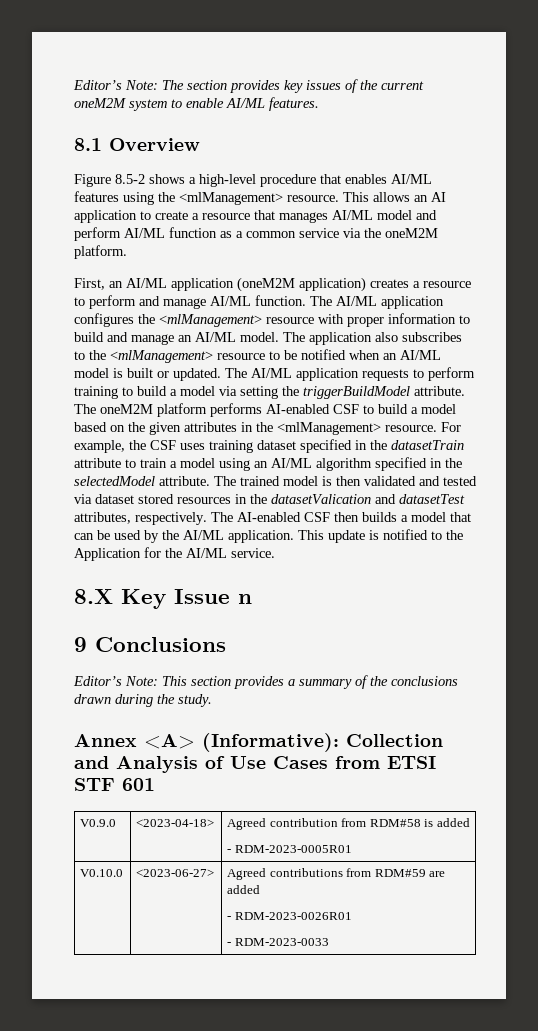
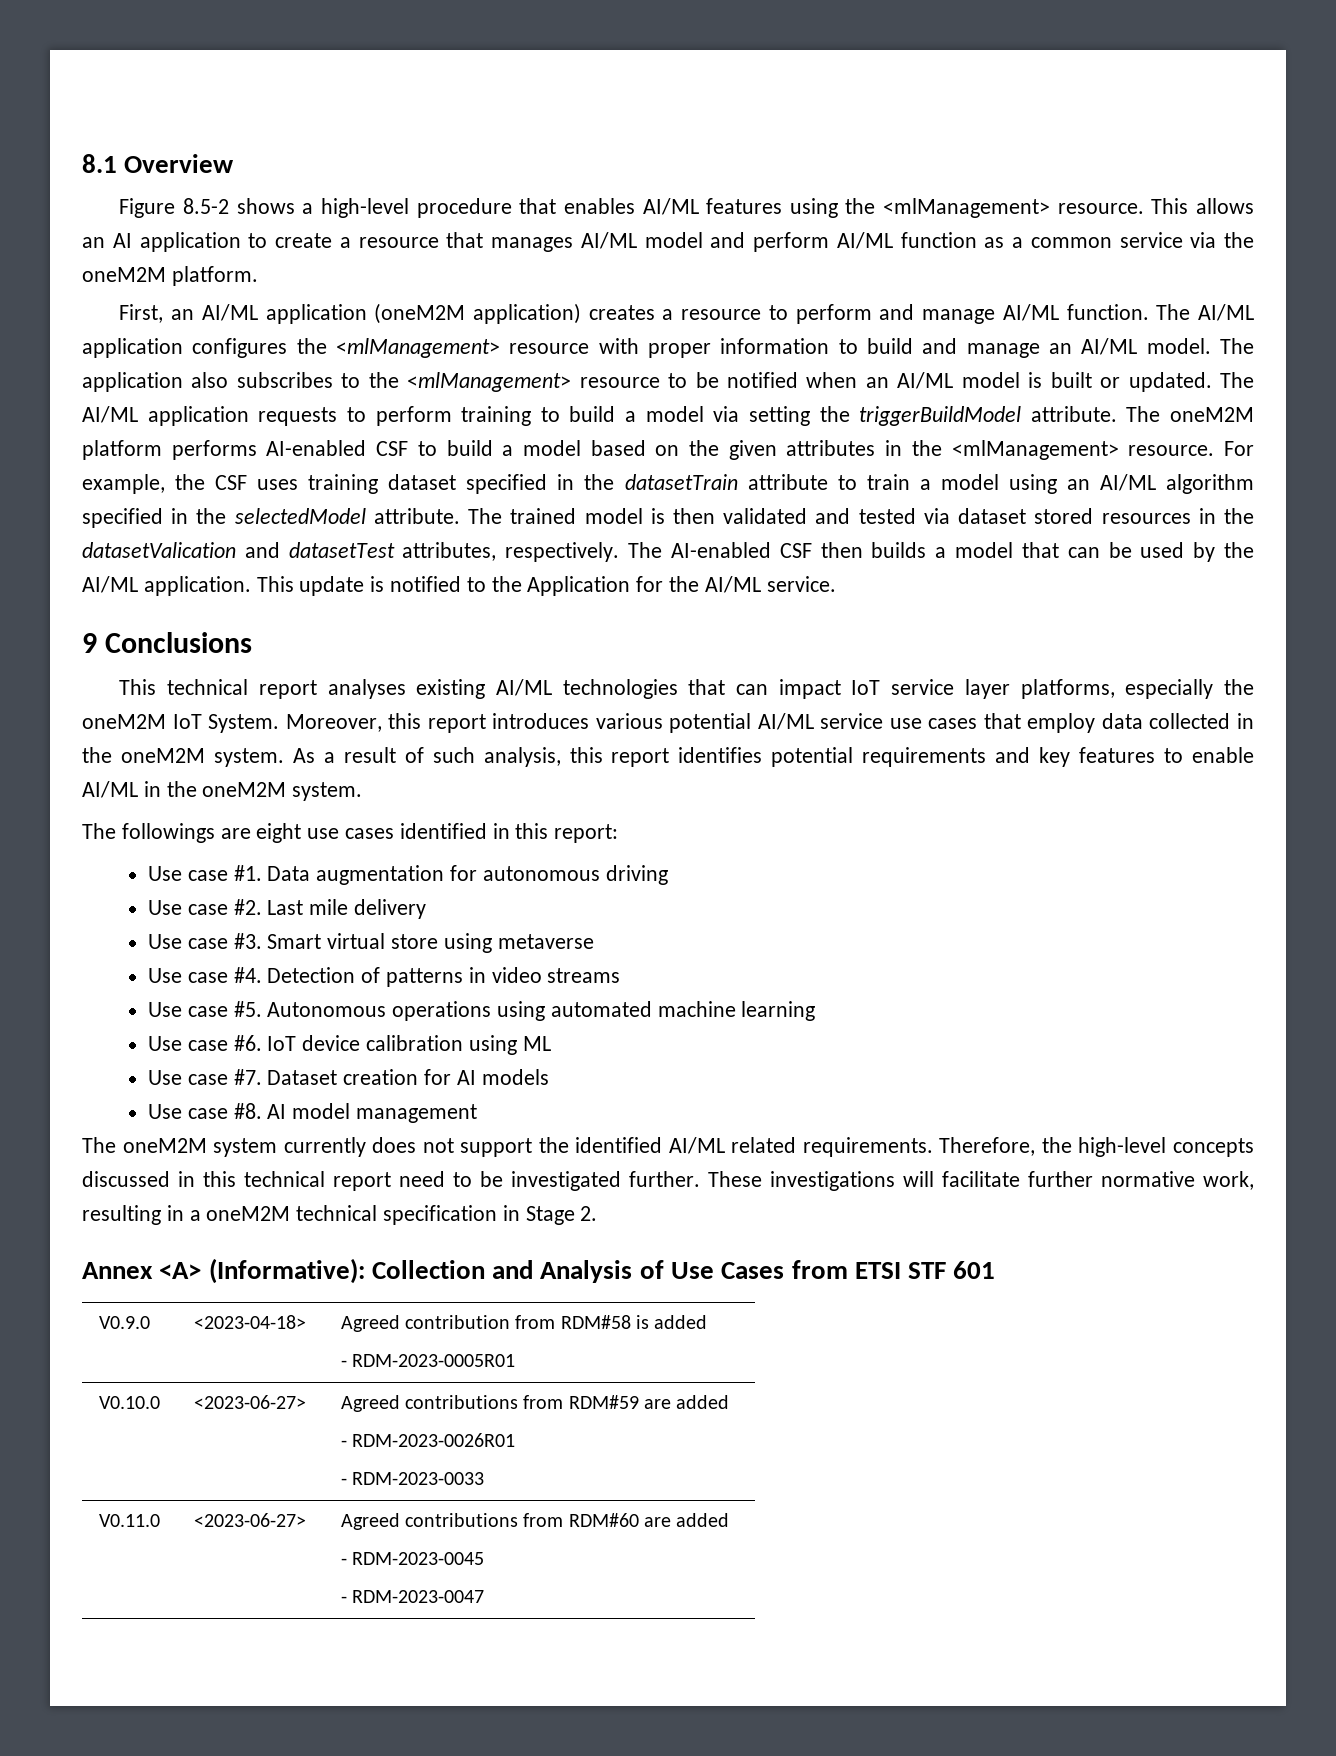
- Editor’s Note: The section provides key issues of the current oneM2M system to enable AI/ML features.
- 8.X Key Issue n
  9 Conclusions
- Editor’s Note: This section provides a summary of the conclusions drawn during the study.
+ This technical report analyses existing AI/ML technologies that can impact IoT service layer platforms, especially the oneM2M IoT System. Moreover, this report introduces various potential AI/ML service use cases that employ data collected in the oneM2M system. As a result of such analysis, this report identifies potential requirements and key features to enable AI/ML in the oneM2M system.
+ The followings are eight use cases identified in this report:
+ Use case #1. Data augmentation for autonomous driving
+ Use case #2. Last mile delivery
+ Use case #3. Smart virtual store using metaverse
+ Use case #4. Detection of patterns in video streams
+ Use case #5. Autonomous operations using automated machine learning
+ Use case #6. IoT device calibration using ML
+ Use case #7. Dataset creation for AI models
+ Use case #8. AI model management
+ The oneM2M system currently does not support the identified AI/ML related requirements. Therefore, the high-level concepts discussed in this technical report need to be investigated further. These investigations will facilitate further normative work, resulting in a oneM2M technical specification in Stage 2.
+ V0.11.0 | <2023-06-27> | Agreed contributions from RDM#60 are added
+ - RDM-2023-0045
+ - RDM-2023-0047

